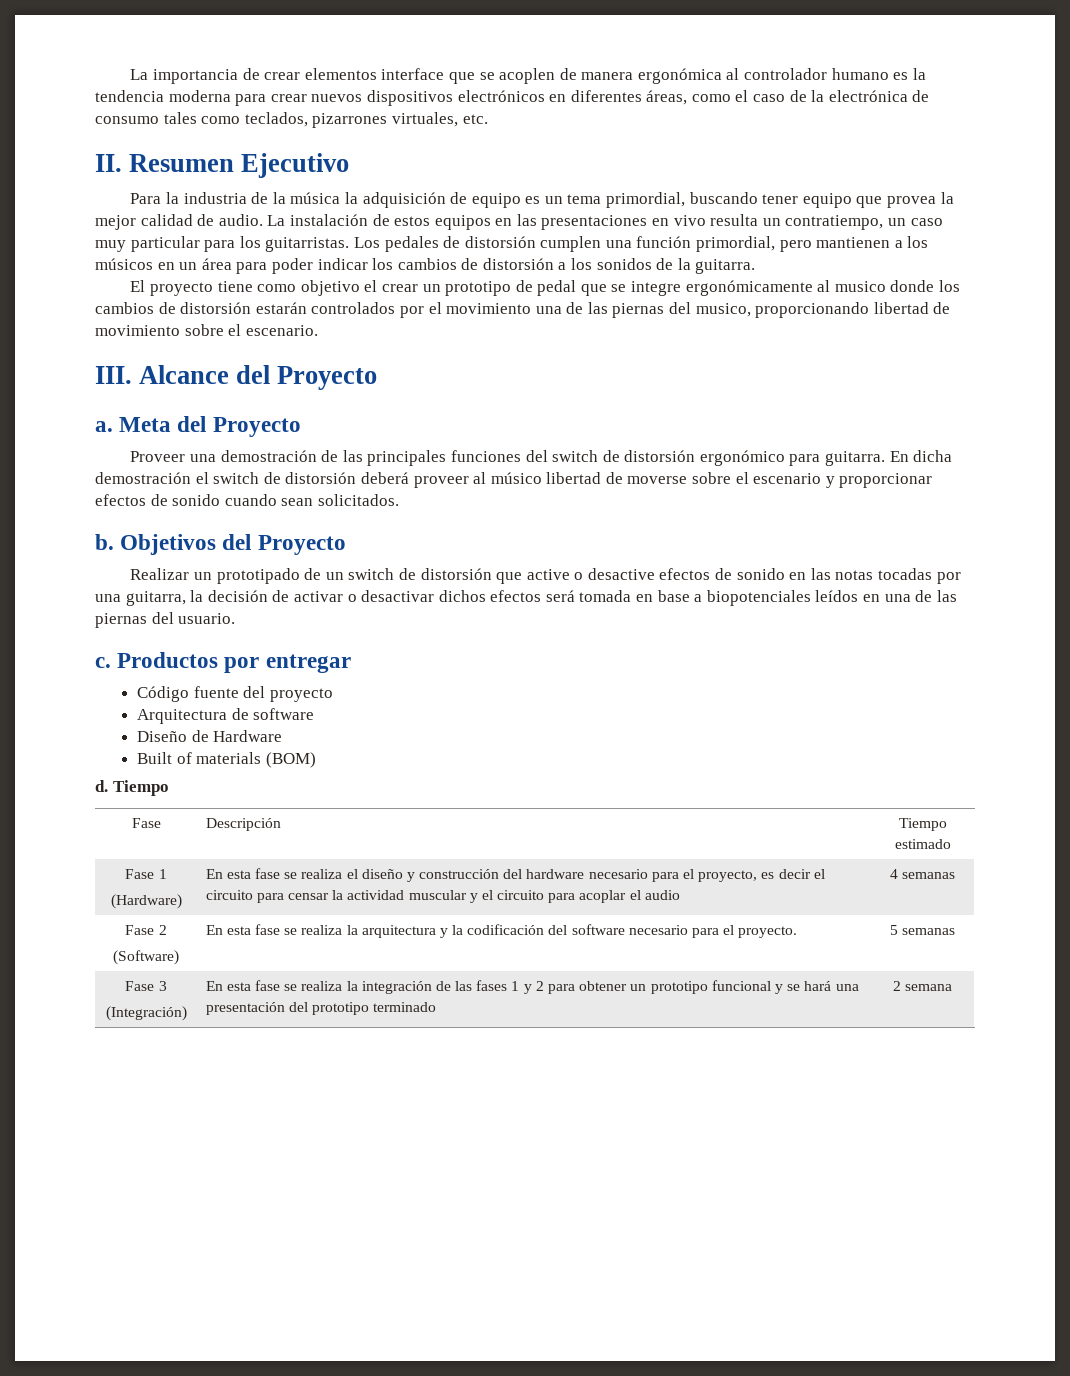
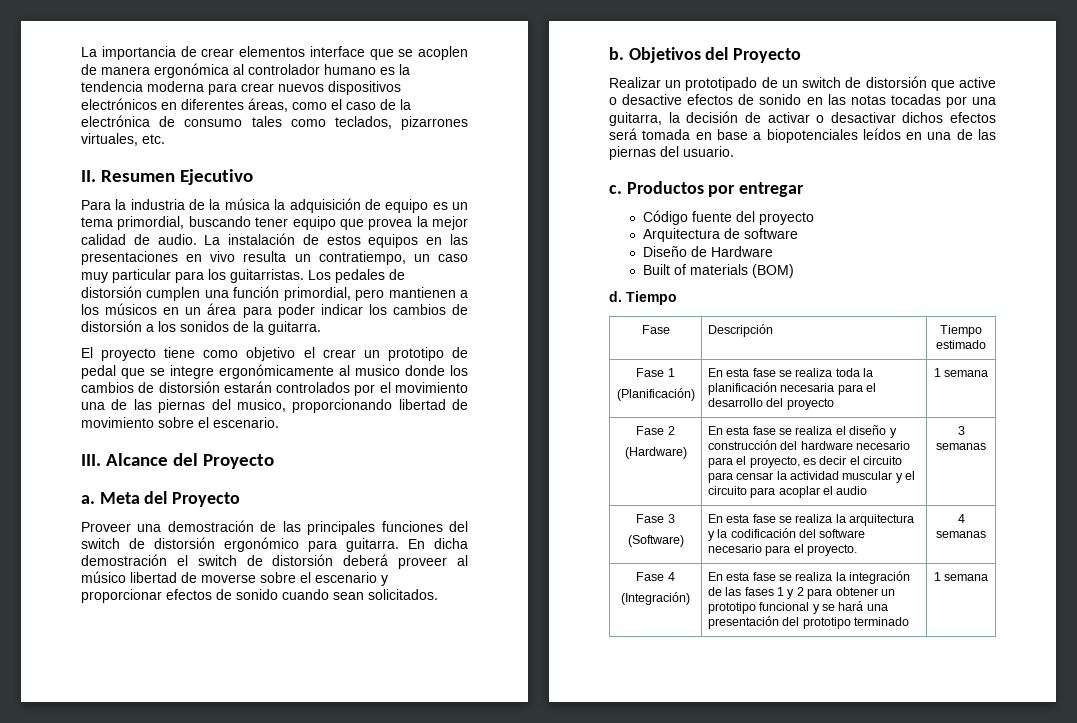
  Fase | Descripción | Tiempo estimado
  Fase 1
- (Hardware) | En esta fase se realiza el diseño y construcción del hardware necesario para el proyecto, es decir el circuito para censar la actividad muscular y el circuito para acoplar el audio | 4 semanas
+ (Planificación) | En esta fase se realiza toda la planificación necesaria para el desarrollo del proyecto | 1 semana
  Fase 2
- (Software) | En esta fase se realiza la arquitectura y la codificación del software necesario para el proyecto. | 5 semanas
+ (Hardware) | En esta fase se realiza el diseño y construcción del hardware necesario para el proyecto, es decir el circuito para censar la actividad muscular y el circuito para acoplar el audio | 3 semanas
  Fase 3
- (Integración) | En esta fase se realiza la integración de las fases 1 y 2 para obtener un prototipo funcional y se hará una presentación del prototipo terminado | 2 semana
+ (Software) | En esta fase se realiza la arquitectura y la codificación del software necesario para el proyecto. | 4 semanas
+ Fase 4
+ (Integración) | En esta fase se realiza la integración de las fases 1 y 2 para obtener un prototipo funcional y se hará una presentación del prototipo terminado | 1 semana

